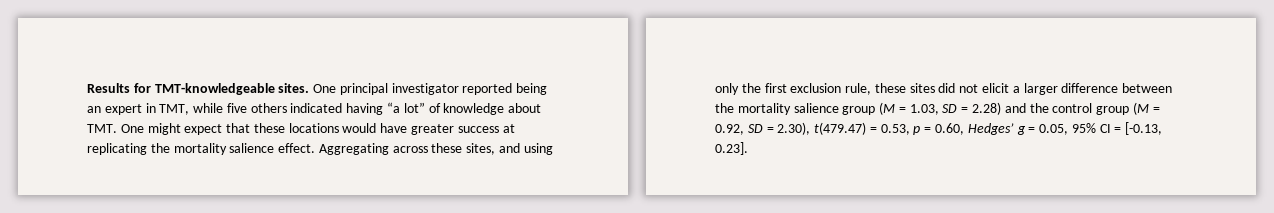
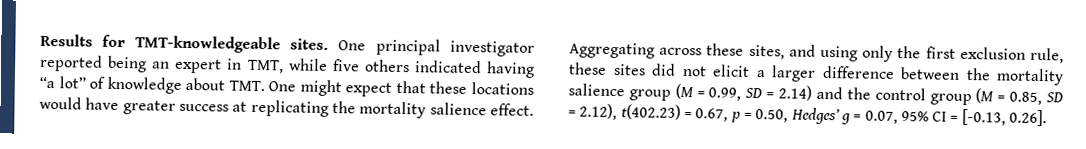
- Aggregating across these sites, and using only the first exclusion rule, these sites did not elicit a larger difference between the mortality salience group (M = 1.03, SD = 2.28) and the control group (M = 0.92, SD = 2.30), t(479.47) = 0.53, p = 0.60, Hedges’ g = 0.05, 95% CI = [-0.13, 0.23].
+ Aggregating across these sites, and using only the first exclusion rule, these sites did not elicit a larger difference between the mortality salience group (M = 0.99, SD = 2.14) and the control group (M = 0.85, SD = 2.12), t(402.23) = 0.67, p = 0.50, Hedges’ g = 0.07, 95% CI = [-0.13, 0.26].

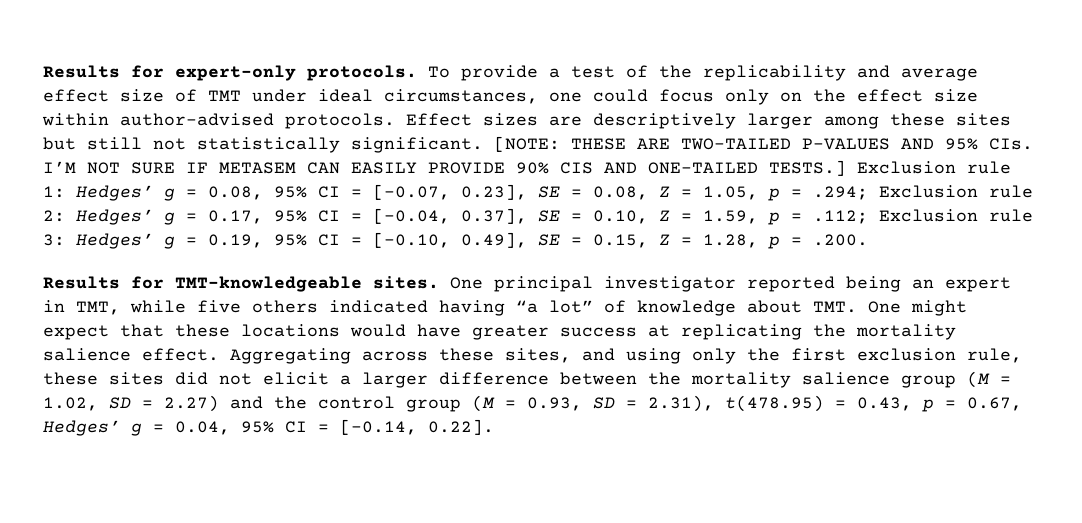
+ Results for expert-only protocols. To provide a test of the replicability and average effect size of TMT under ideal circumstances, one could focus only on the effect size within author-advised protocols. Effect sizes are descriptively larger among these sites but still not statistically significant. [NOTE: THESE ARE TWO-TAILED P-VALUES AND 95% CIs. I’M NOT SURE IF METASEM CAN EASILY PROVIDE 90% CIS AND ONE-TAILED TESTS.] Exclusion rule 1: Hedges’ g = 0.08, 95% CI = [-0.07, 0.23], SE = 0.08, Z = 1.05, p = .294; Exclusion rule 2: Hedges’ g = 0.17, 95% CI = [-0.04, 0.37], SE = 0.10, Z = 1.59, p = .112; Exclusion rule 3: Hedges’ g = 0.19, 95% CI = [-0.10, 0.49], SE = 0.15, Z = 1.28, p = .200.
- Aggregating across these sites, and using only the first exclusion rule, these sites did not elicit a larger difference between the mortality salience group (M = 0.99, SD = 2.14) and the control group (M = 0.85, SD = 2.12), t(402.23) = 0.67, p = 0.50, Hedges’ g = 0.07, 95% CI = [-0.13, 0.26].
+ Aggregating across these sites, and using only the first exclusion rule, these sites did not elicit a larger difference between the mortality salience group (M = 1.02, SD = 2.27) and the control group (M = 0.93, SD = 2.31), t(478.95) = 0.43, p = 0.67, Hedges’ g = 0.04, 95% CI = [-0.14, 0.22].

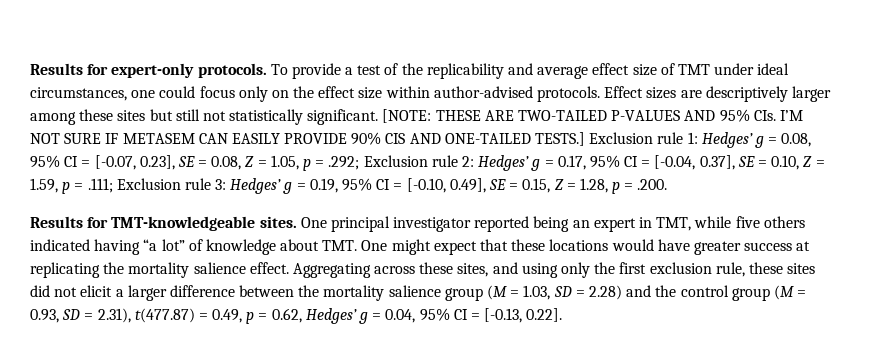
- Hedges’ g = 0.08, 95% CI = [-0.07, 0.23], SE = 0.08, Z = 1.05, p = .294;
+ Hedges’ g = 0.08, 95% CI = [-0.07, 0.23], SE = 0.08, Z = 1.05, p = .292;
- Hedges’ g = 0.17, 95% CI = [-0.04, 0.37], SE = 0.10, Z = 1.59, p = .112;
+ Hedges’ g = 0.17, 95% CI = [-0.04, 0.37], SE = 0.10, Z = 1.59, p = .111;
- Aggregating across these sites, and using only the first exclusion rule, these sites did not elicit a larger difference between the mortality salience group (M = 1.02, SD = 2.27) and the control group (M = 0.93, SD = 2.31), t(478.95) = 0.43, p = 0.67, Hedges’ g = 0.04, 95% CI = [-0.14, 0.22].
+ Aggregating across these sites, and using only the first exclusion rule, these sites did not elicit a larger difference between the mortality salience group (M = 1.03, SD = 2.28) and the control group (M = 0.93, SD = 2.31), t(477.87) = 0.49, p = 0.62, Hedges’ g = 0.04, 95% CI = [-0.13, 0.22].

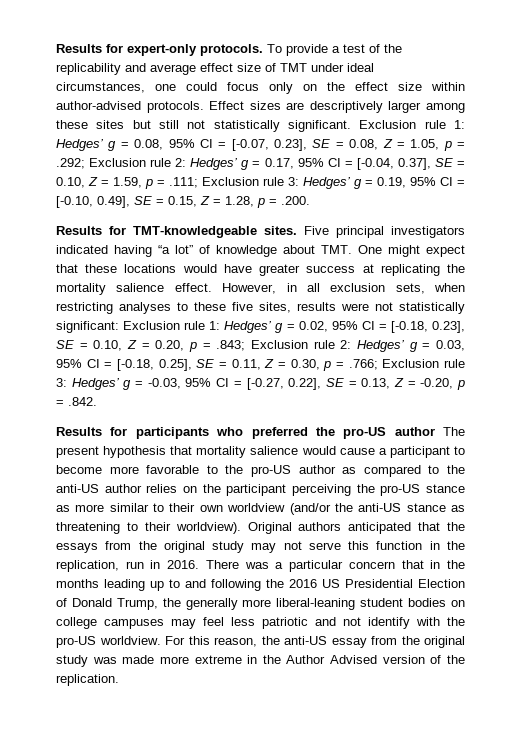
- [NOTE: THESE ARE TWO-TAILED P-VALUES AND 95% CIs. I’M NOT SURE IF METASEM CAN EASILY PROVIDE 90% CIS AND ONE-TAILED TESTS.]
- One principal investigator reported being an expert in TMT, while five others indicated having “a lot” of knowledge about TMT. One might expect that these locations would have greater success at replicating the mortality salience effect.
+ Five principal investigators indicated having “a lot” of knowledge about TMT. One might expect that these locations would have greater success at replicating the mortality salience effect.
- Aggregating across these sites, and using only the first exclusion rule, these sites did not elicit a larger difference between the mortality salience group (M = 1.03, SD = 2.28) and the control group (M = 0.93, SD = 2.31), t(477.87) = 0.49, p = 0.62, Hedges’ g = 0.04, 95% CI = [-0.13, 0.22].
+ However, in all exclusion sets, when restricting analyses to these five sites, results were not statistically significant: Exclusion rule 1: Hedges’ g = 0.02, 95% CI = [-0.18, 0.23], SE = 0.10, Z = 0.20, p = .843; Exclusion rule 2: Hedges’ g = 0.03, 95% CI = [-0.18, 0.25], SE = 0.11, Z = 0.30, p = .766; Exclusion rule 3: Hedges’ g = -0.03, 95% CI = [-0.27, 0.22], SE = 0.13, Z = -0.20, p = .842.
+ Results for participants who preferred the pro-US author The present hypothesis that mortality salience would cause a participant to become more favorable to the pro-US author as compared to the anti-US author relies on the participant perceiving the pro-US stance as more similar to their own worldview (and/or the anti-US stance as threatening to their worldview). Original authors anticipated that the essays from the original study may not serve this function in the replication, run in 2016. There was a particular concern that in the months leading up to and following the 2016 US Presidential Election of Donald Trump, the generally more liberal-leaning student bodies on college campuses may feel less patriotic and not identify with the pro-US worldview. For this reason, the anti-US essay from the original study was made more extreme in the Author Advised version of the replication.

